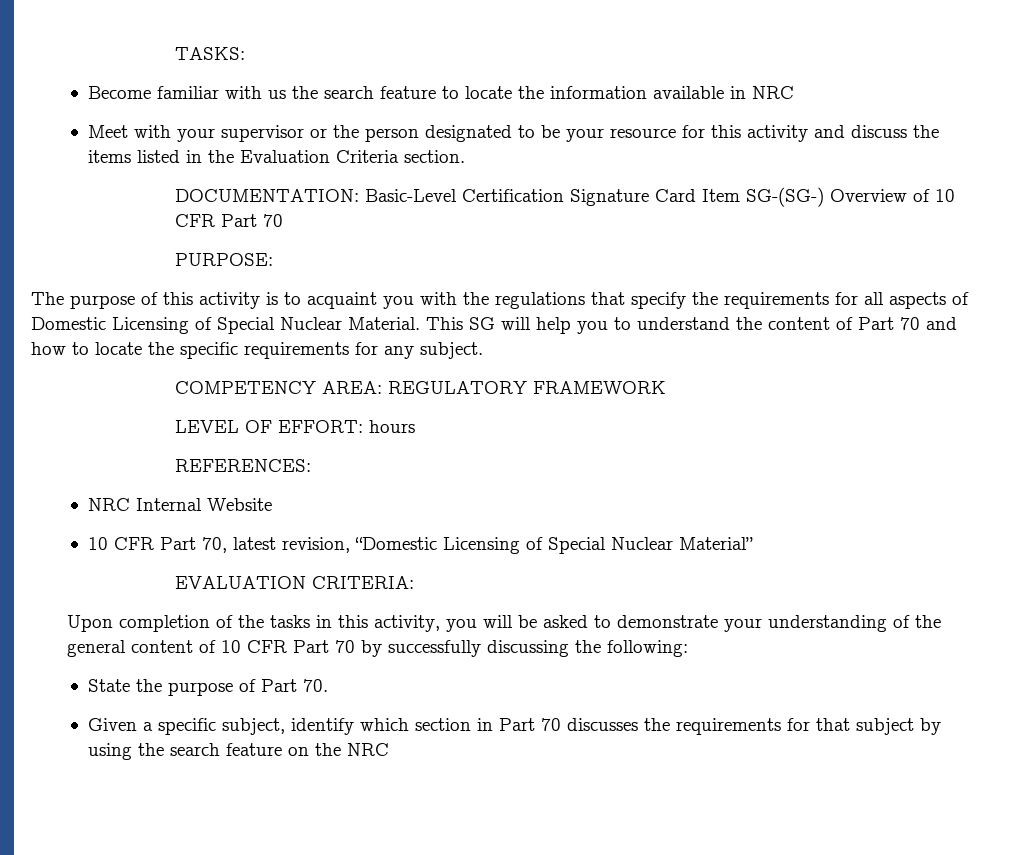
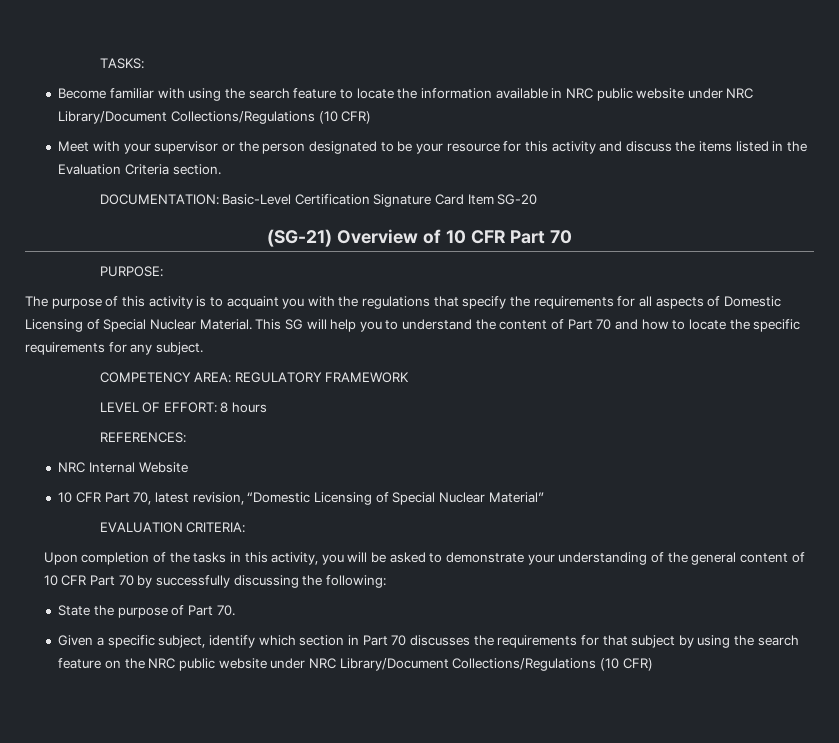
- Become familiar with us the search feature to locate the information available in NRC
+ Become familiar with using the search feature to locate the information available in NRC public website under NRC Library/Document Collections/Regulations (10 CFR)
- DOCUMENTATION: Basic-Level Certification Signature Card Item SG-(SG-) Overview of 10 CFR Part 70
+ DOCUMENTATION: Basic-Level Certification Signature Card Item SG-20
+ (SG-21) Overview of 10 CFR Part 70
- LEVEL OF EFFORT: hours
+ LEVEL OF EFFORT: 8 hours
- Given a specific subject, identify which section in Part 70 discusses the requirements for that subject by using the search feature on the NRC
+ Given a specific subject, identify which section in Part 70 discusses the requirements for that subject by using the search feature on the NRC public website under NRC Library/Document Collections/Regulations (10 CFR)

